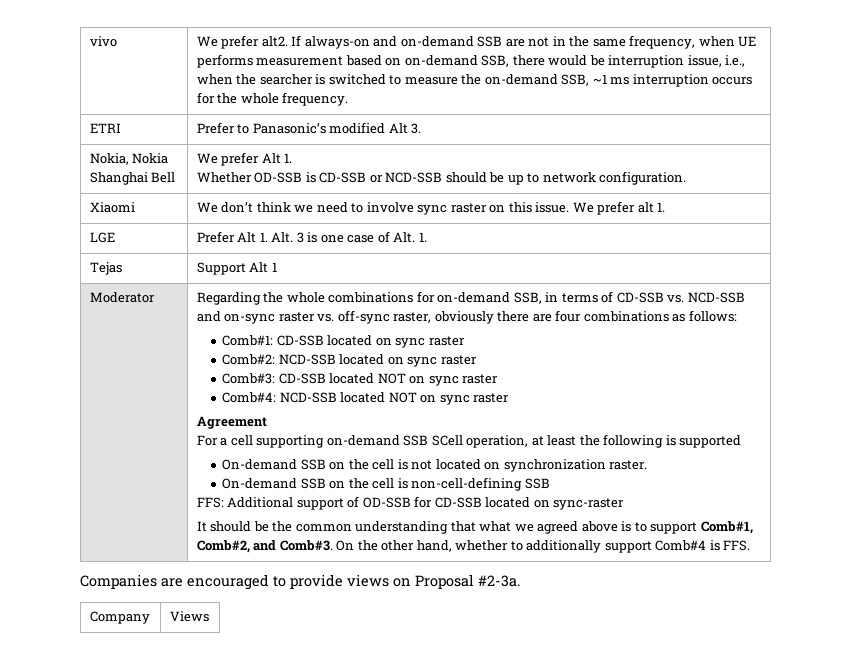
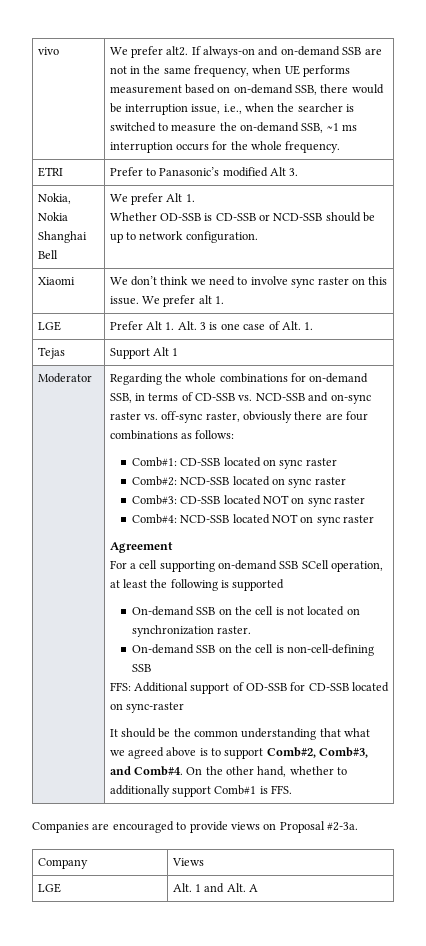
- It should be the common understanding that what we agreed above is to support Comb#1, Comb#2, and Comb#3.
+ It should be the common understanding that what we agreed above is to support Comb#2, Comb#3, and Comb#4.
- On the other hand, whether to additionally support Comb#4 is FFS.
+ On the other hand, whether to additionally support Comb#1 is FFS.
+ LGE | Alt. 1 and Alt. A

